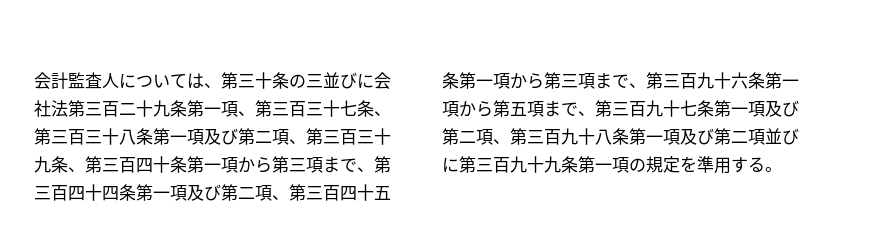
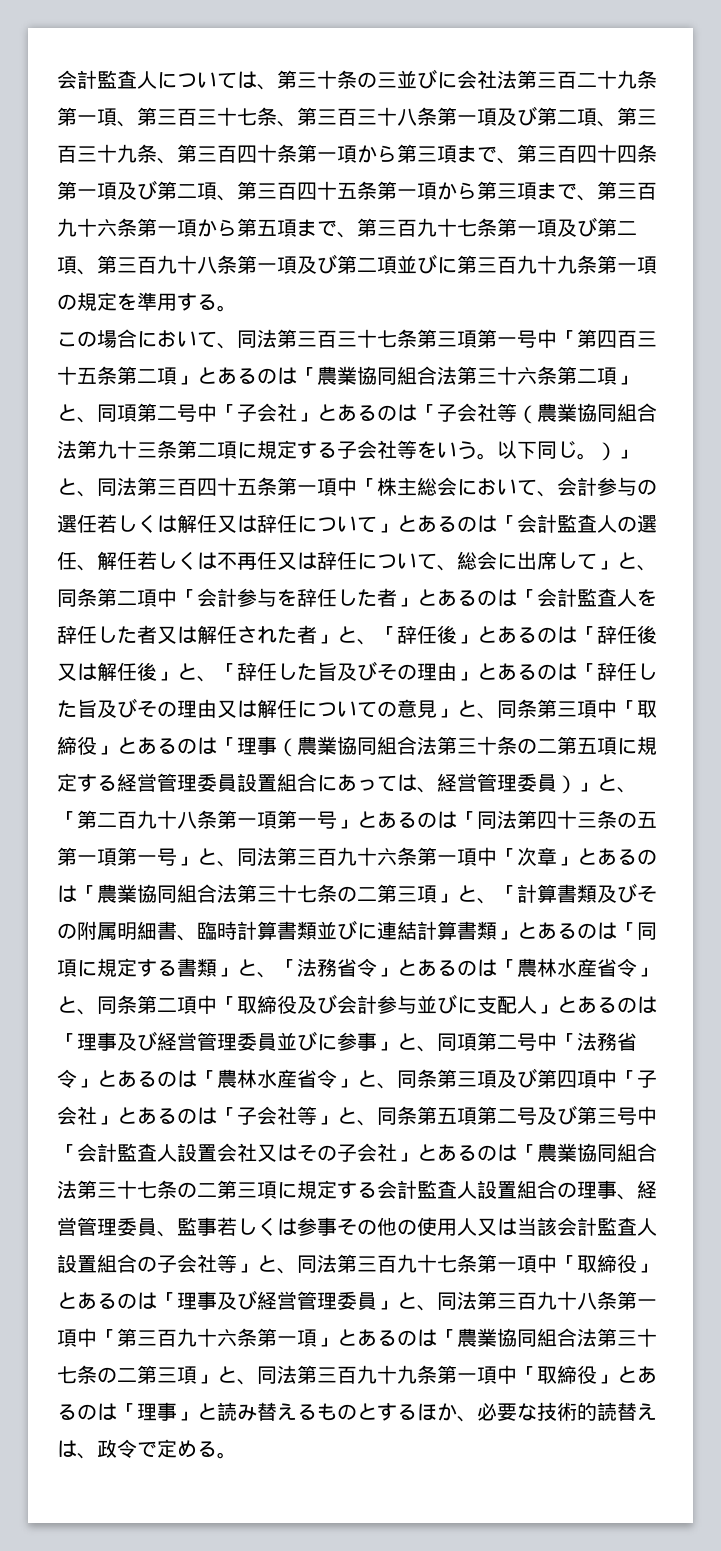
+ この場合において、同法第三百三十七条第三項第一号中「第四百三十五条第二項」とあるのは「農業協同組合法第三十六条第二項」と、同項第二号中「子会社」とあるのは「子会社等（農業協同組合法第九十三条第二項に規定する子会社等をいう。以下同じ。）」と、同法第三百四十五条第一項中「株主総会において、会計参与の選任若しくは解任又は辞任について」とあるのは「会計監査人の選任、解任若しくは不再任又は辞任について、総会に出席して」と、同条第二項中「会計参与を辞任した者」とあるのは「会計監査人を辞任した者又は解任された者」と、「辞任後」とあるのは「辞任後又は解任後」と、「辞任した旨及びその理由」とあるのは「辞任した旨及びその理由又は解任についての意見」と、同条第三項中「取締役」とあるのは「理事（農業協同組合法第三十条の二第五項に規定する経営管理委員設置組合にあっては、経営管理委員）」と、「第二百九十八条第一項第一号」とあるのは「同法第四十三条の五第一項第一号」と、同法第三百九十六条第一項中「次章」とあるのは「農業協同組合法第三十七条の二第三項」と、「計算書類及びその附属明細書、臨時計算書類並びに連結計算書類」とあるのは「同項に規定する書類」と、「法務省令」とあるのは「農林水産省令」と、同条第二項中「取締役及び会計参与並びに支配人」とあるのは「理事及び経営管理委員並びに参事」と、同項第二号中「法務省令」とあるのは「農林水産省令」と、同条第三項及び第四項中「子会社」とあるのは「子会社等」と、同条第五項第二号及び第三号中「会計監査人設置会社又はその子会社」とあるのは「農業協同組合法第三十七条の二第三項に規定する会計監査人設置組合の理事、経営管理委員、監事若しくは参事その他の使用人又は当該会計監査人設置組合の子会社等」と、同法第三百九十七条第一項中「取締役」とあるのは「理事及び経営管理委員」と、同法第三百九十八条第一項中「第三百九十六条第一項」とあるのは「農業協同組合法第三十七条の二第三項」と、同法第三百九十九条第一項中「取締役」とあるのは「理事」と読み替えるものとするほか、必要な技術的読替えは、政令で定める。

